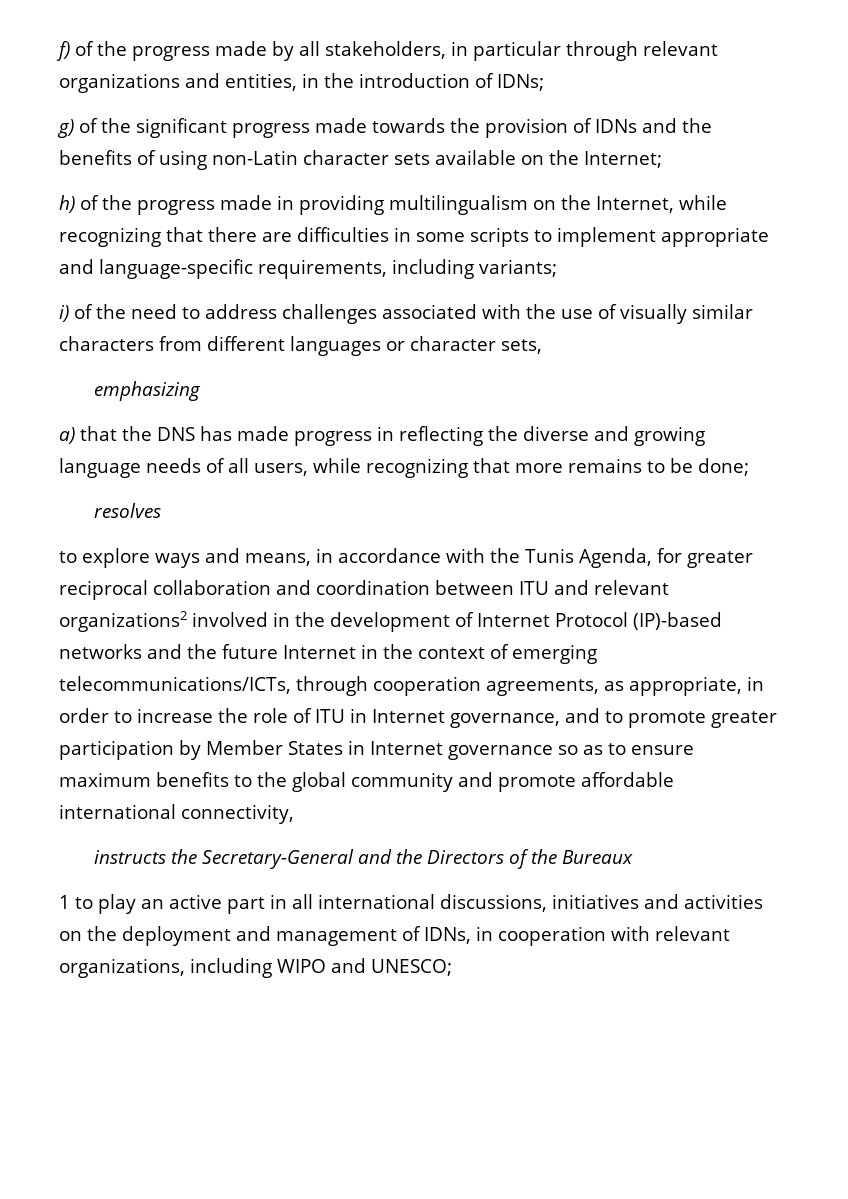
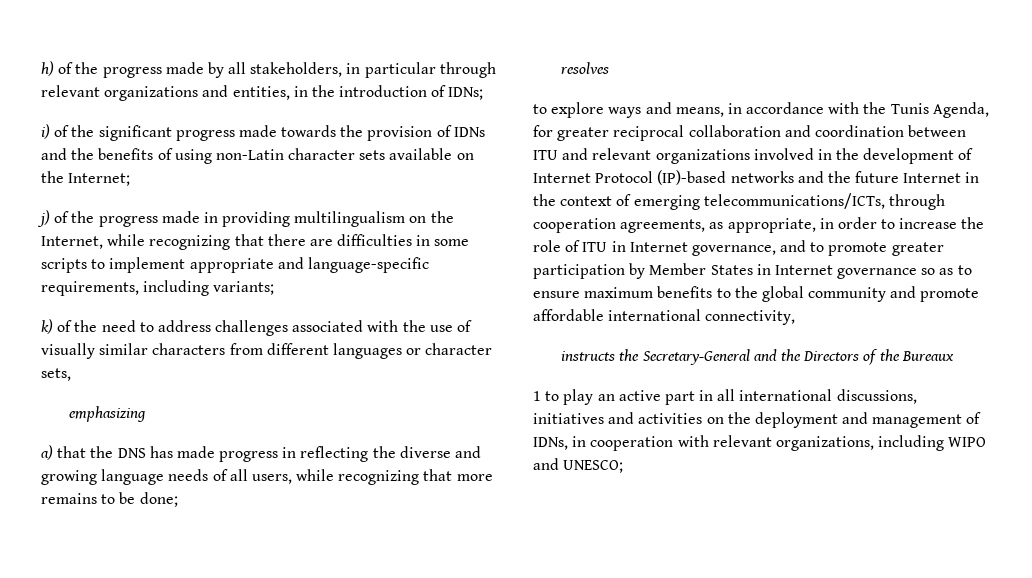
- f) of the progress made by all stakeholders, in particular through relevant organizations and entities, in the introduction of IDNs;
+ h) of the progress made by all stakeholders, in particular through relevant organizations and entities, in the introduction of IDNs;
- g) of the significant progress made towards the provision of IDNs and the benefits of using non-Latin character sets available on the Internet;
+ i) of the significant progress made towards the provision of IDNs and the benefits of using non-Latin character sets available on the Internet;
- h) of the progress made in providing multilingualism on the Internet, while recognizing that there are difficulties in some scripts to implement appropriate and language-specific requirements, including variants;
+ j) of the progress made in providing multilingualism on the Internet, while recognizing that there are difficulties in some scripts to implement appropriate and language-specific requirements, including variants;
- i) of the need to address challenges associated with the use of visually similar characters from different languages or character sets,
+ k) of the need to address challenges associated with the use of visually similar characters from different languages or character sets,
- to explore ways and means, in accordance with the Tunis Agenda, for greater reciprocal collaboration and coordination between ITU and relevant organizations2 involved in the development of Internet Protocol (IP)-based networks and the future Internet in the context of emerging telecommunications/ICTs, through cooperation agreements, as appropriate, in order to increase the role of ITU in Internet governance, and to promote greater participation by Member States in Internet governance so as to ensure maximum benefits to the global community and promote affordable international connectivity,
+ to explore ways and means, in accordance with the Tunis Agenda, for greater reciprocal collaboration and coordination between ITU and relevant organizations involved in the development of Internet Protocol (IP)-based networks and the future Internet in the context of emerging telecommunications/ICTs, through cooperation agreements, as appropriate, in order to increase the role of ITU in Internet governance, and to promote greater participation by Member States in Internet governance so as to ensure maximum benefits to the global community and promote affordable international connectivity,

